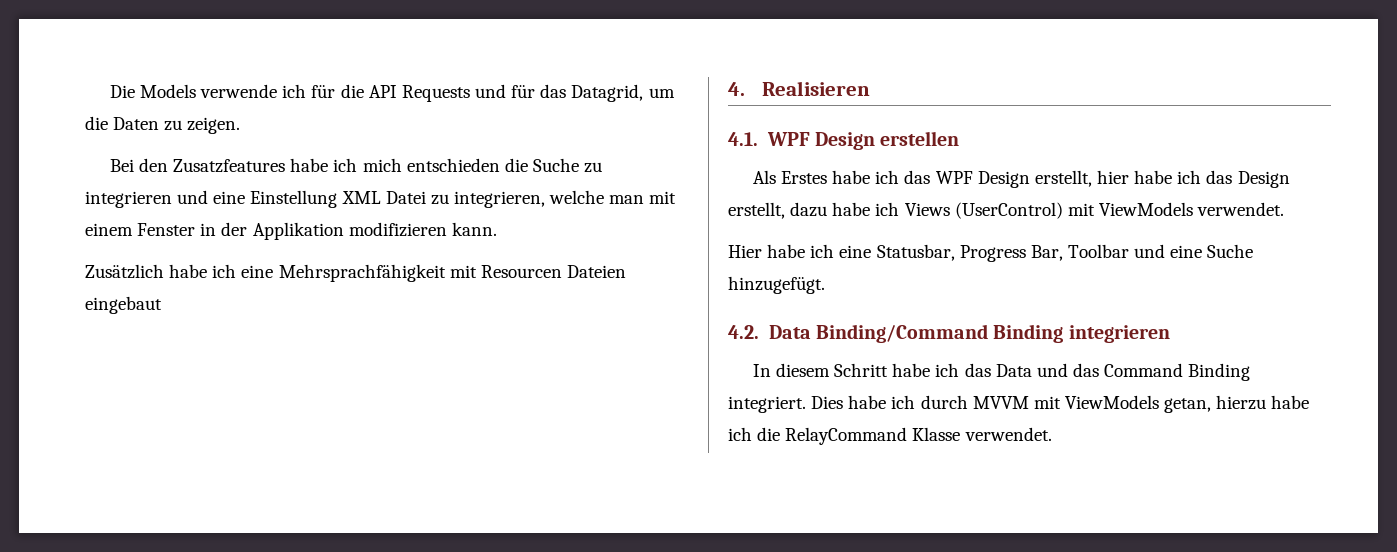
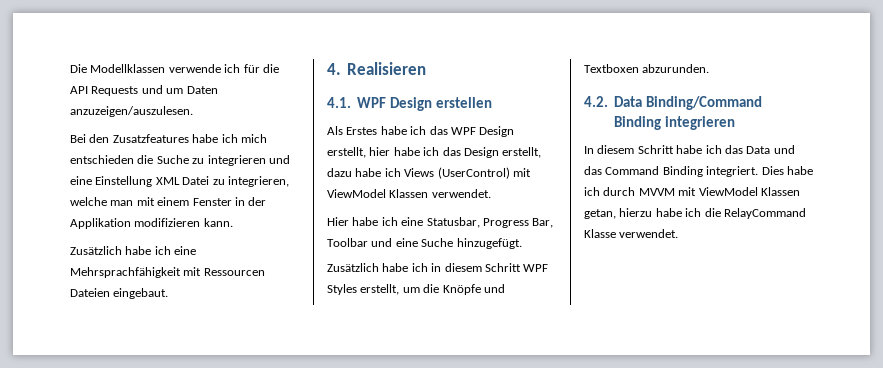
- Die Models verwende ich für die API Requests und für das Datagrid, um die Daten zu zeigen.
+ Die Modellklassen verwende ich für die API Requests und um Daten anzuzeigen/auszulesen.
- Zusätzlich habe ich eine Mehrsprachfähigkeit mit Resourcen Dateien eingebaut
+ Zusätzlich habe ich eine Mehrsprachfähigkeit mit Ressourcen Dateien eingebaut.
- Als Erstes habe ich das WPF Design erstellt, hier habe ich das Design erstellt, dazu habe ich Views (UserControl) mit ViewModels verwendet.
+ Als Erstes habe ich das WPF Design erstellt, hier habe ich das Design erstellt, dazu habe ich Views (UserControl) mit ViewModel Klassen verwendet.
+ Zusätzlich habe ich in diesem Schritt WPF Styles erstellt, um die Knöpfe und Textboxen abzurunden.
- Dies habe ich durch MVVM mit ViewModels getan, hierzu habe ich die RelayCommand Klasse verwendet.
+ Dies habe ich durch MVVM mit ViewModel Klassen getan, hierzu habe ich die RelayCommand Klasse verwendet.

